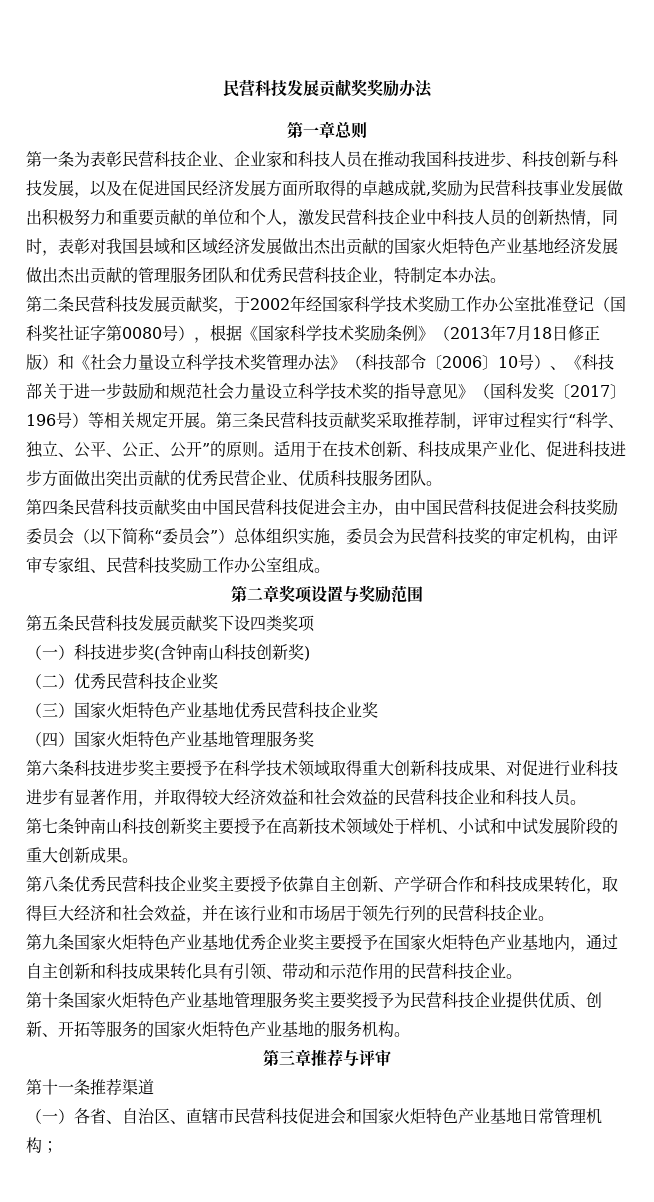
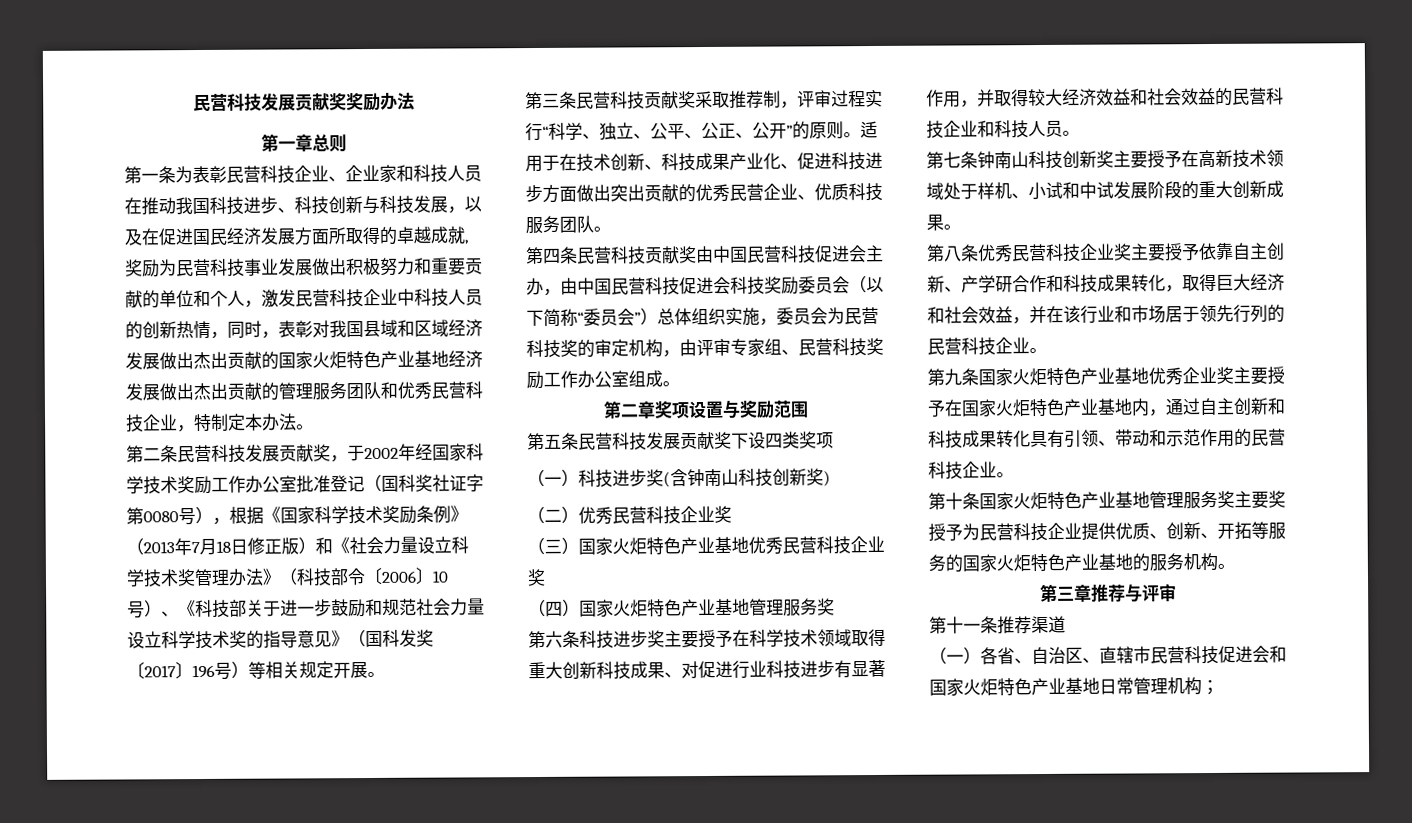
- 第二条民营科技发展贡献奖，于2002年经国家科学技术奖励工作办公室批准登记（国科奖社证字第0080号），根据《国家科学技术奖励条例》（2013年7月18日修正版）和《社会力量设立科学技术奖管理办法》（科技部令〔2006〕10号）、《科技部关于进一步鼓励和规范社会力量设立科学技术奖的指导意见》（国科发奖〔2017〕196号）等相关规定开展。第三条民营科技贡献奖采取推荐制，评审过程实行“科学、独立、公平、公正、公开”的原则。
+ 第二条民营科技发展贡献奖，于2002年经国家科学技术奖励工作办公室批准登记（国科奖社证字第0080号），根据《国家科学技术奖励条例》（2013年7月18日修正版）和《社会力量设立科学技术奖管理办法》（科技部令〔2006〕10号）、《科技部关于进一步鼓励和规范社会力量设立科学技术奖的指导意见》（国科发奖〔2017〕196号）等相关规定开展。
+ 第三条民营科技贡献奖采取推荐制，评审过程实行“科学、独立、公平、公正、公开”的原则。

